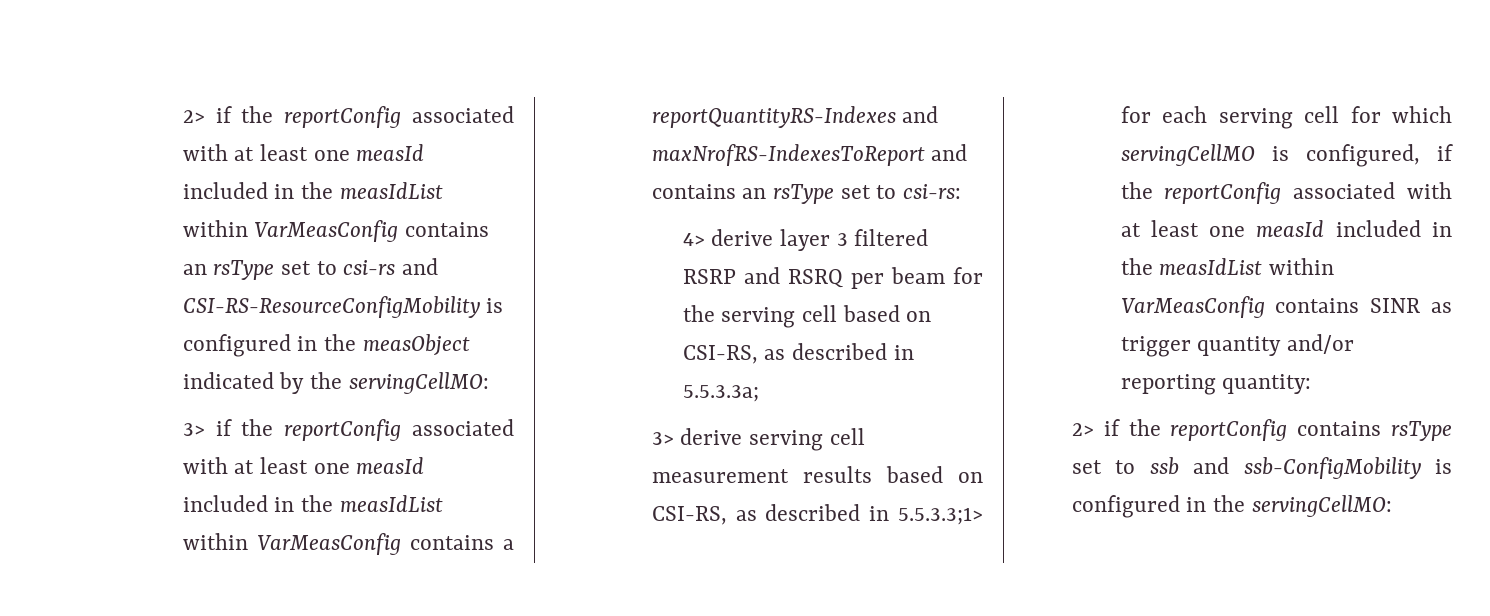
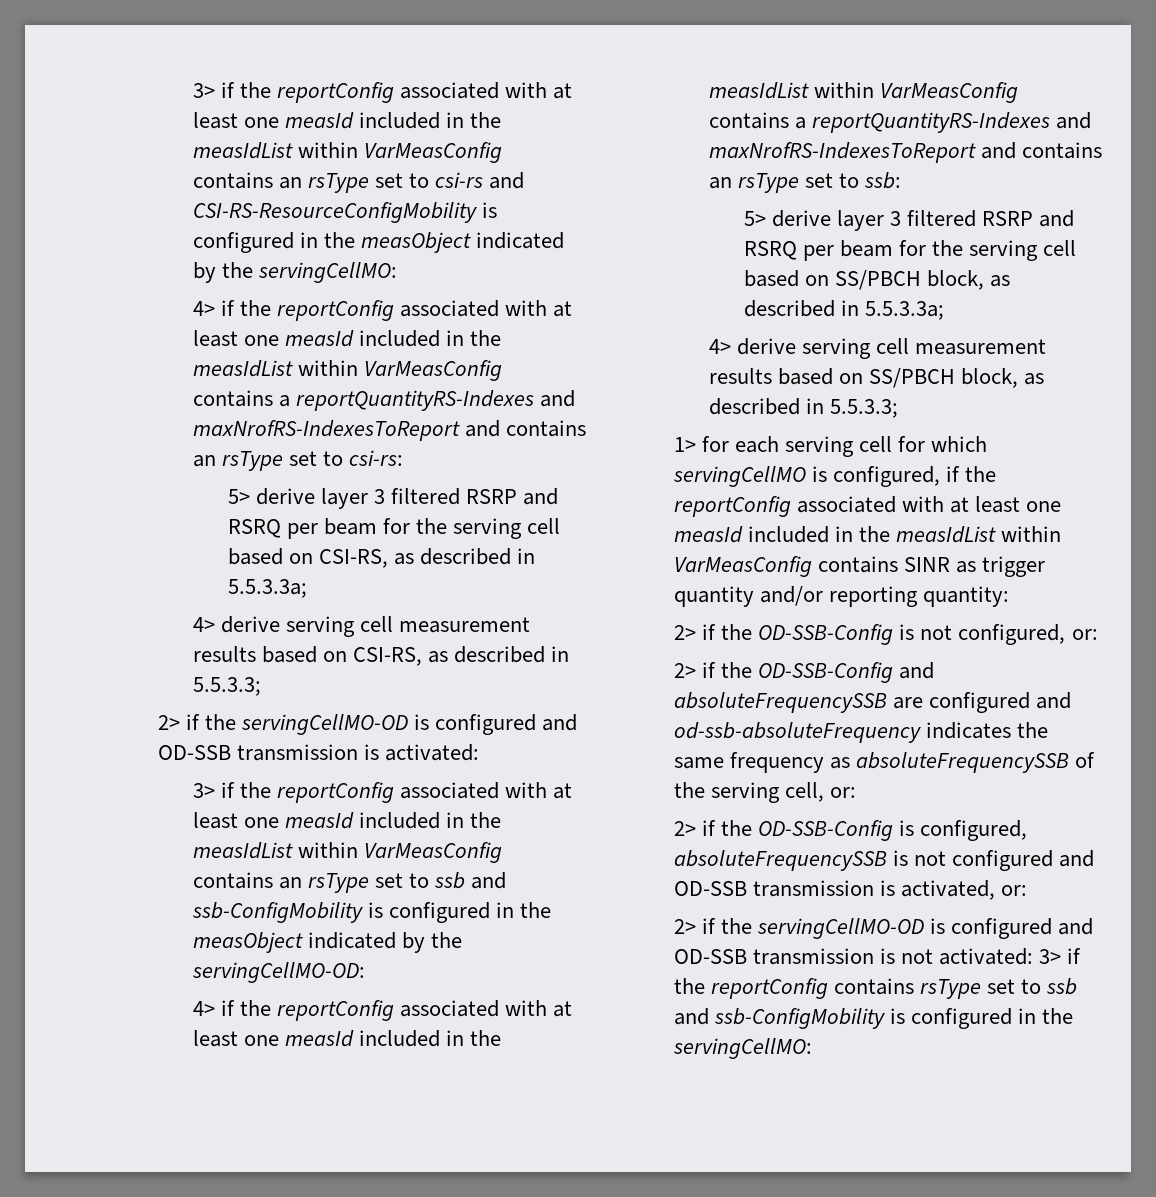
- 2> if the reportConfig associated with at least one measId included in the measIdList within VarMeasConfig contains an rsType set to csi-rs and CSI-RS-ResourceConfigMobility is configured in the measObject indicated by the servingCellMO:
+ 3> if the reportConfig associated with at least one measId included in the measIdList within VarMeasConfig contains an rsType set to csi-rs and CSI-RS-ResourceConfigMobility is configured in the measObject indicated by the servingCellMO:
- 3> if the reportConfig associated with at least one measId included in the measIdList within VarMeasConfig contains a reportQuantityRS-Indexes and maxNrofRS-IndexesToReport and contains an rsType set to csi-rs:
+ 4> if the reportConfig associated with at least one measId included in the measIdList within VarMeasConfig contains a reportQuantityRS-Indexes and maxNrofRS-IndexesToReport and contains an rsType set to csi-rs:
- 4> derive layer 3 filtered RSRP and RSRQ per beam for the serving cell based on CSI-RS, as described in 5.5.3.3a;
+ 5> derive layer 3 filtered RSRP and RSRQ per beam for the serving cell based on CSI-RS, as described in 5.5.3.3a;
- 3> derive serving cell measurement results based on CSI-RS, as described in 5.5.3.3;1> for each serving cell for which servingCellMO is configured, if the reportConfig associated with at least one measId included in the measIdList within VarMeasConfig contains SINR as trigger quantity and/or reporting quantity:
+ 4> derive serving cell measurement results based on CSI-RS, as described in 5.5.3.3;
+ 2> if the servingCellMO-OD is configured and OD-SSB transmission is activated:
+ 3> if the reportConfig associated with at least one measId included in the measIdList within VarMeasConfig contains an rsType set to ssb and ssb-ConfigMobility is configured in the measObject indicated by the servingCellMO-OD:
+ 4> if the reportConfig associated with at least one measId included in the measIdList within VarMeasConfig contains a reportQuantityRS-Indexes and maxNrofRS-IndexesToReport and contains an rsType set to ssb:
+ 5> derive layer 3 filtered RSRP and RSRQ per beam for the serving cell based on SS/PBCH block, as described in 5.5.3.3a;
+ 4> derive serving cell measurement results based on SS/PBCH block, as described in 5.5.3.3;
+ 1> for each serving cell for which servingCellMO is configured, if the reportConfig associated with at least one measId included in the measIdList within VarMeasConfig contains SINR as trigger quantity and/or reporting quantity:
- 2> if the reportConfig contains rsType set to ssb and ssb-ConfigMobility is configured in the servingCellMO:
+ 2> if the OD-SSB-Config is not configured, or:
+ 2> if the OD-SSB-Config and absoluteFrequencySSB are configured and od-ssb-absoluteFrequency indicates the same frequency as absoluteFrequencySSB of the serving cell, or:
+ 2> if the OD-SSB-Config is configured, absoluteFrequencySSB is not configured and OD-SSB transmission is activated, or:
+ 2> if the servingCellMO-OD is configured and OD-SSB transmission is not activated: 3> if the reportConfig contains rsType set to ssb and ssb-ConfigMobility is configured in the servingCellMO:

